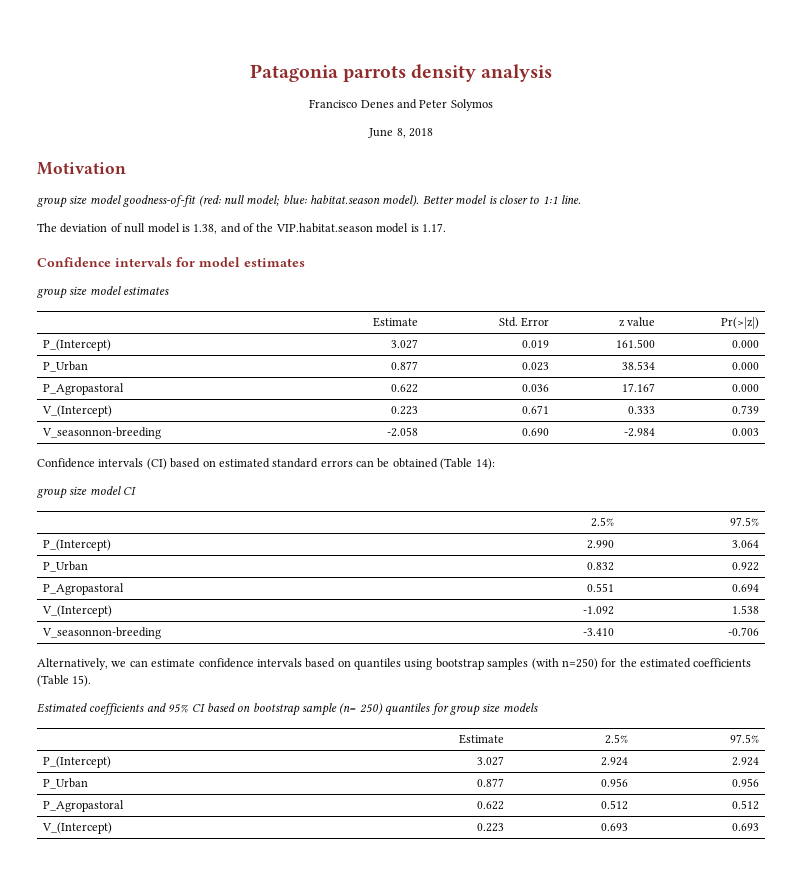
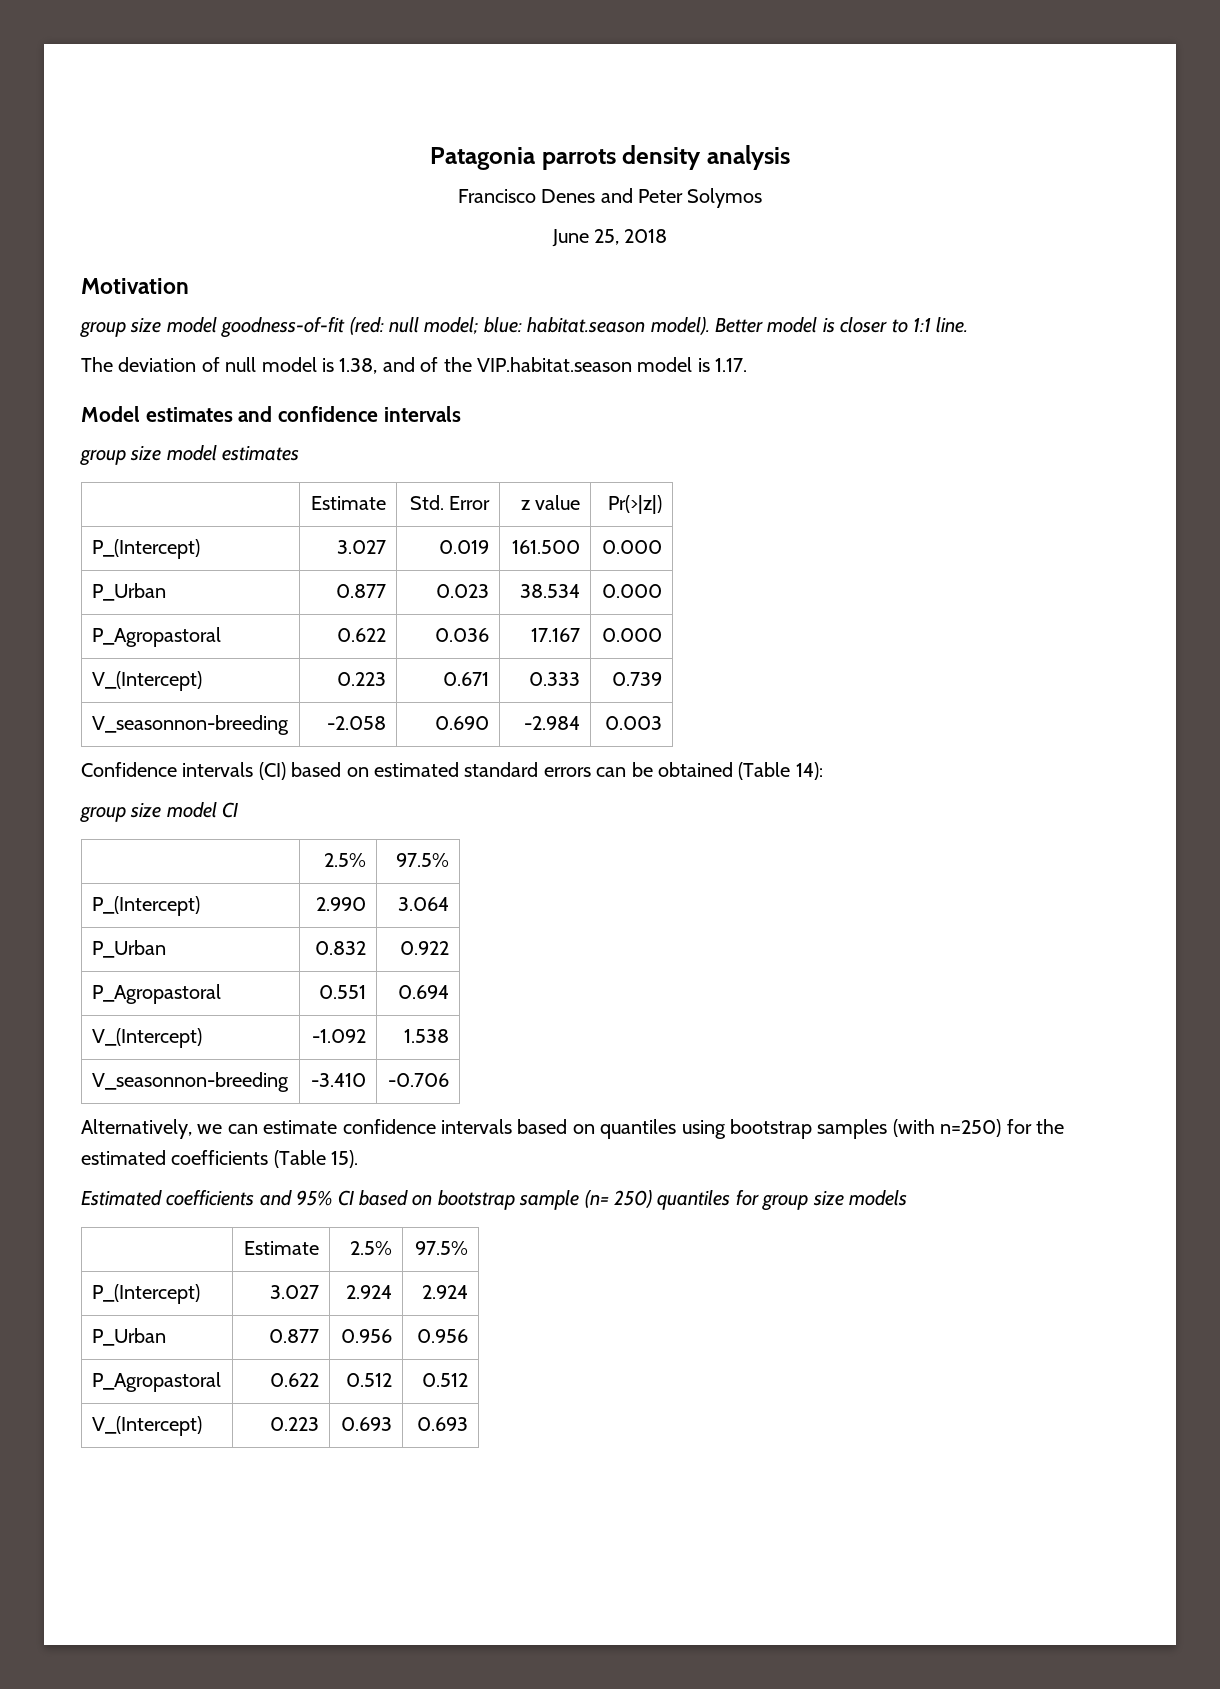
- June 8, 2018
+ June 25, 2018
- Confidence intervals for model estimates
+ Model estimates and confidence intervals

